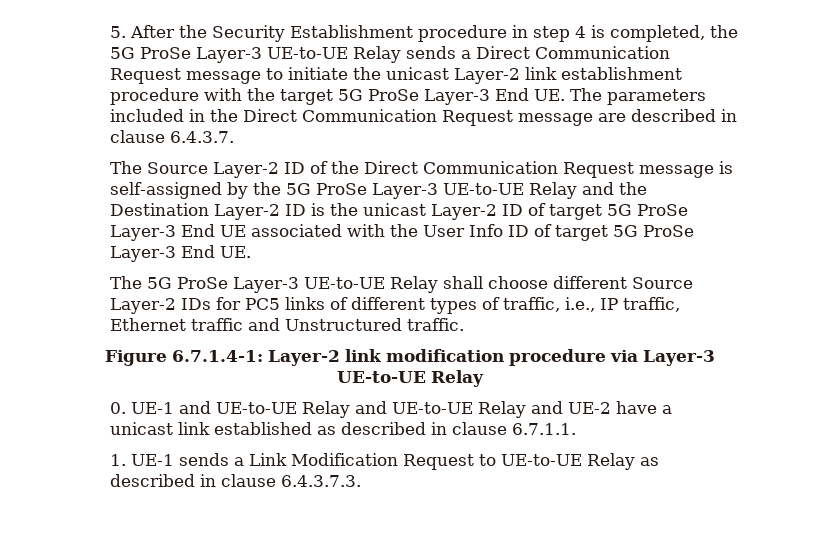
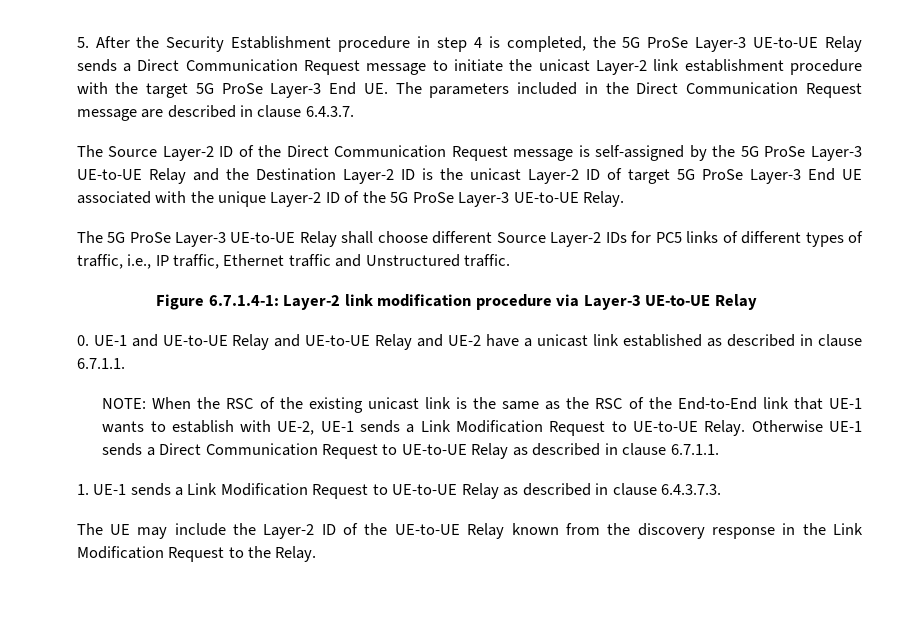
- The Source Layer-2 ID of the Direct Communication Request message is self-assigned by the 5G ProSe Layer-3 UE-to-UE Relay and the Destination Layer-2 ID is the unicast Layer-2 ID of target 5G ProSe Layer-3 End UE associated with the User Info ID of target 5G ProSe Layer-3 End UE.
+ The Source Layer-2 ID of the Direct Communication Request message is self-assigned by the 5G ProSe Layer-3 UE-to-UE Relay and the Destination Layer-2 ID is the unicast Layer-2 ID of target 5G ProSe Layer-3 End UE associated with the unique Layer-2 ID of the 5G ProSe Layer-3 UE-to-UE Relay.
+ NOTE: When the RSC of the existing unicast link is the same as the RSC of the End-to-End link that UE-1 wants to establish with UE-2, UE-1 sends a Link Modification Request to UE-to-UE Relay. Otherwise UE-1 sends a Direct Communication Request to UE-to-UE Relay as described in clause 6.7.1.1.
+ The UE may include the Layer-2 ID of the UE-to-UE Relay known from the discovery response in the Link Modification Request to the Relay.

